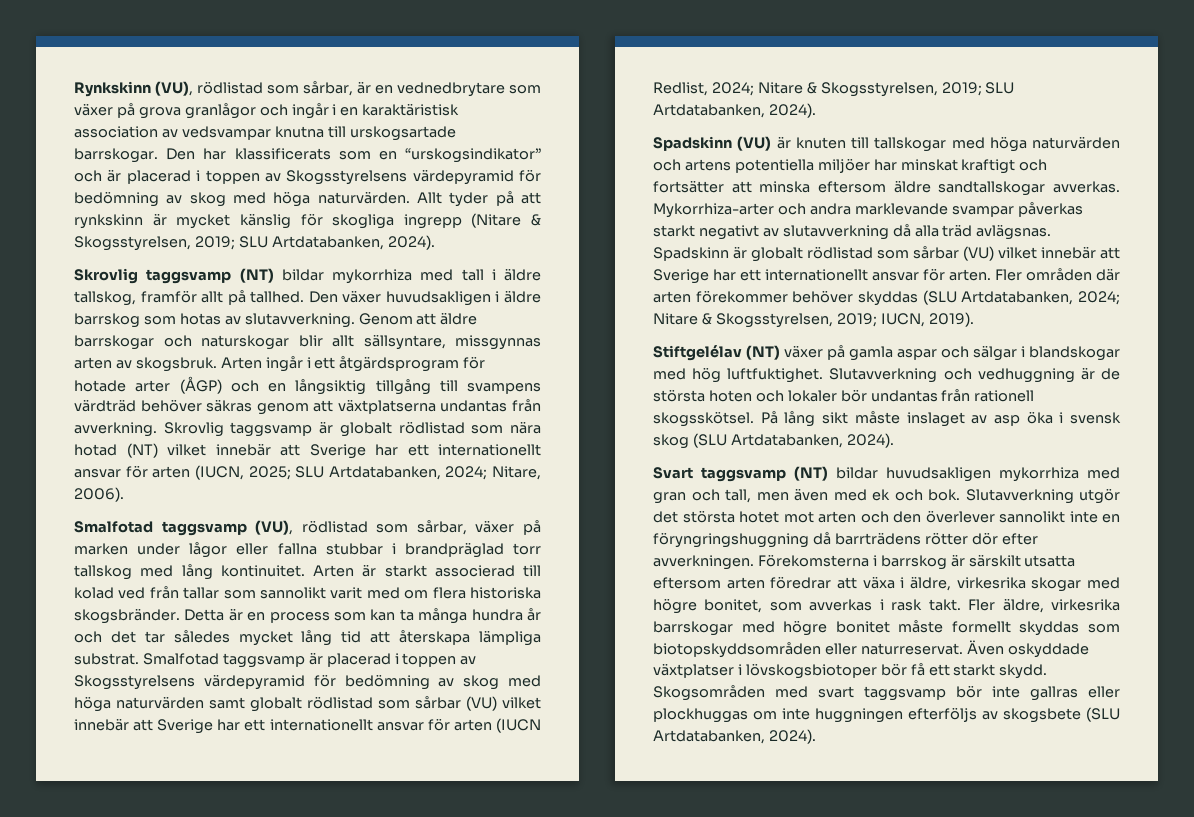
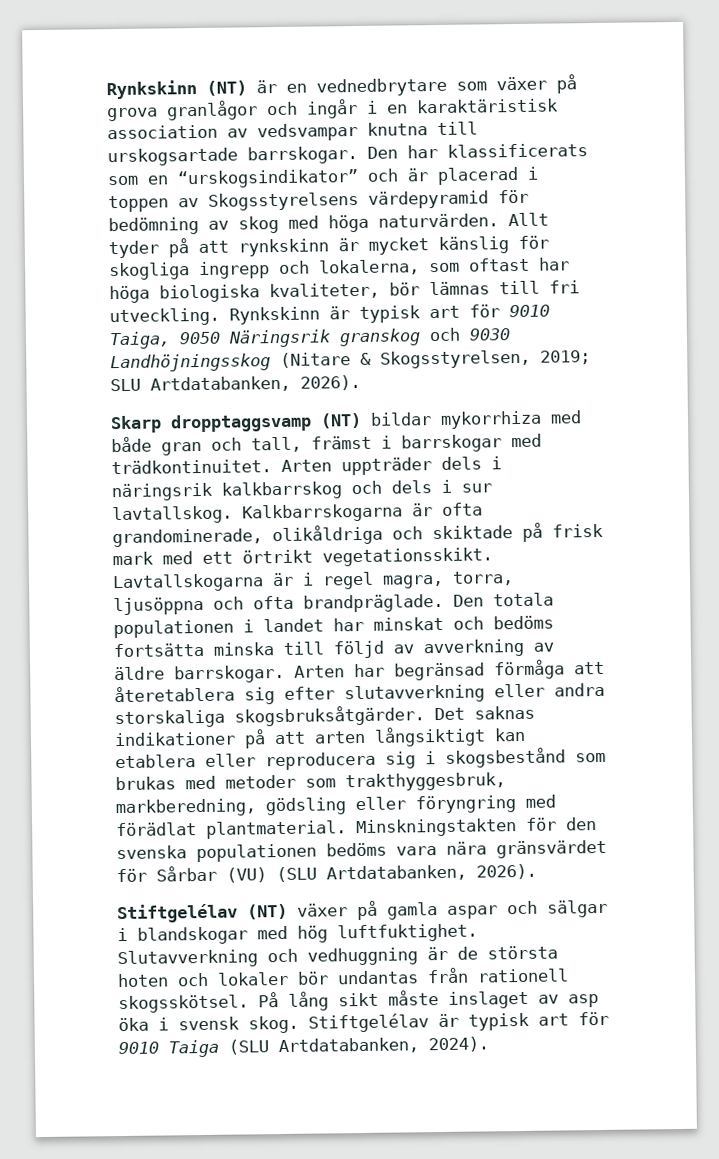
- Rynkskinn (VU), rödlistad som sårbar, är en vednedbrytare som växer på grova granlågor och ingår i en karaktäristisk association av vedsvampar knutna till urskogsartade barrskogar.
+ Rynkskinn (NT) är en vednedbrytare som växer på grova granlågor och ingår i en karaktäristisk association av vedsvampar knutna till urskogsartade barrskogar.
- Allt tyder på att rynkskinn är mycket känslig för skogliga ingrepp (Nitare & Skogsstyrelsen, 2019; SLU Artdatabanken, 2024).
- Skrovlig taggsvamp (NT) bildar mykorrhiza med tall i äldre tallskog, framför allt på tallhed. Den växer huvudsakligen i äldre barrskog som hotas av slutavverkning. Genom att äldre barrskogar och naturskogar blir allt sällsyntare, missgynnas arten av skogsbruk. Arten ingår i ett åtgärdsprogram för hotade arter (ÅGP) och en långsiktig tillgång till svampens värdträd behöver säkras genom att växtplatserna undantas från avverkning. Skrovlig taggsvamp är globalt rödlistad som nära hotad (NT) vilket innebär att Sverige har ett internationellt ansvar för arten (IUCN, 2025; SLU Artdatabanken, 2024; Nitare, 2006).
- Smalfotad taggsvamp (VU), rödlistad som sårbar, växer på marken under lågor eller fallna stubbar i brandpräglad torr tallskog med lång kontinuitet. Arten är starkt associerad till kolad ved från tallar som sannolikt varit med om flera historiska skogsbränder. Detta är en process som kan ta många hundra år och det tar således mycket lång tid att återskapa lämpliga substrat. Smalfotad taggsvamp är placerad i toppen av Skogsstyrelsens värdepyramid för bedömning av skog med höga naturvärden samt globalt rödlistad som sårbar (VU) vilket innebär att Sverige har ett internationellt ansvar för arten (IUCN Redlist, 2024; Nitare & Skogsstyrelsen, 2019; SLU Artdatabanken, 2024).
- Spadskinn (VU) är knuten till tallskogar med höga naturvärden och artens potentiella miljöer har minskat kraftigt och fortsätter att minska eftersom äldre sandtallskogar avverkas. Mykorrhiza-arter och andra marklevande svampar påverkas starkt negativt av slutavverkning då alla träd avlägsnas. Spadskinn är globalt rödlistad som sårbar (VU) vilket innebär att Sverige har ett internationellt ansvar för arten. Fler områden där arten förekommer behöver skyddas (SLU Artdatabanken, 2024; Nitare & Skogsstyrelsen, 2019; IUCN, 2019).
+ Allt tyder på att rynkskinn är mycket känslig för skogliga ingrepp och lokalerna, som oftast har höga biologiska kvaliteter, bör lämnas till fri utveckling. Rynkskinn är typisk art för 9010 Taiga, 9050 Näringsrik granskog och 9030 Landhöjningsskog (Nitare & Skogsstyrelsen, 2019; SLU Artdatabanken, 2026).
+ Skarp dropptaggsvamp (NT) bildar mykorrhiza med både gran och tall, främst i barrskogar med trädkontinuitet. Arten uppträder dels i näringsrik kalkbarrskog och dels i sur lavtallskog. Kalkbarrskogarna är ofta grandominerade, olikåldriga och skiktade på frisk mark med ett örtrikt vegetationsskikt. Lavtallskogarna är i regel magra, torra, ljusöppna och ofta brandpräglade. Den totala populationen i landet har minskat och bedöms fortsätta minska till följd av avverkning av äldre barrskogar. Arten har begränsad förmåga att återetablera sig efter slutavverkning eller andra storskaliga skogsbruksåtgärder. Det saknas indikationer på att arten långsiktigt kan etablera eller reproducera sig i skogsbestånd som brukas med metoder som trakthyggesbruk, markberedning, gödsling eller föryngring med förädlat plantmaterial. Minskningstakten för den svenska populationen bedöms vara nära gränsvärdet för Sårbar (VU) (SLU Artdatabanken, 2026).
- På lång sikt måste inslaget av asp öka i svensk skog (SLU Artdatabanken, 2024).
- Svart taggsvamp (NT) bildar huvudsakligen mykorrhiza med gran och tall, men även med ek och bok. Slutavverkning utgör det största hotet mot arten och den överlever sannolikt inte en föryngringshuggning då barrträdens rötter dör efter avverkningen. Förekomsterna i barrskog är särskilt utsatta eftersom arten föredrar att växa i äldre, virkesrika skogar med högre bonitet, som avverkas i rask takt. Fler äldre, virkesrika barrskogar med högre bonitet måste formellt skyddas som biotopskyddsområden eller naturreservat. Även oskyddade växtplatser i lövskogsbiotoper bör få ett starkt skydd. Skogsområden med svart taggsvamp bör inte gallras eller plockhuggas om inte huggningen efterföljs av skogsbete (SLU Artdatabanken, 2024).
+ På lång sikt måste inslaget av asp öka i svensk skog. Stiftgelélav är typisk art för 9010 Taiga (SLU Artdatabanken, 2024).

